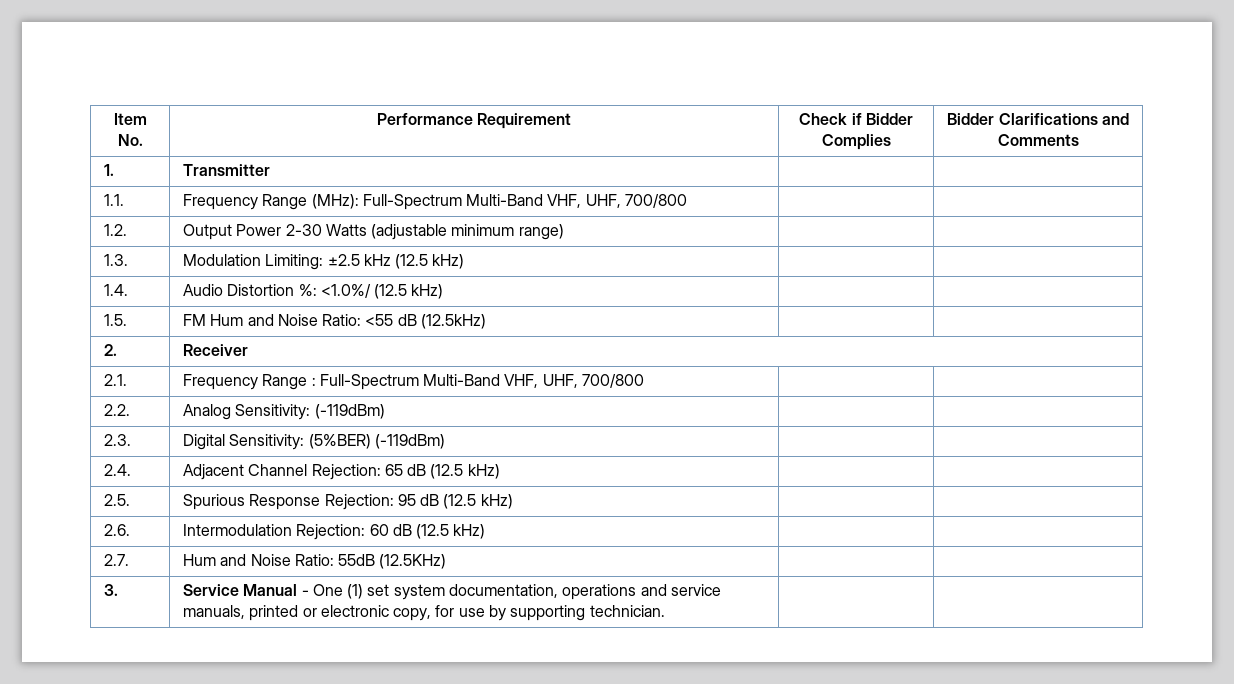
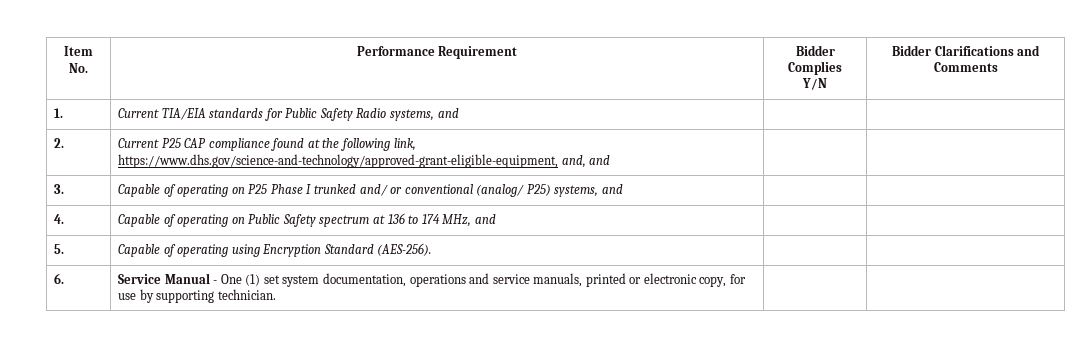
- Item No. | Performance Requirement | Check if Bidder Complies | Bidder Clarifications and Comments
+ Item No. | Performance Requirement | Bidder Complies
+ Y/N | Bidder Clarifications and Comments
- 1. | Transmitter | |
- 1.1. | Frequency Range (MHz): Full-Spectrum Multi-Band VHF, UHF, 700/800 | |
- 1.2. | Output Power 2-30 Watts (adjustable minimum range) | |
- 1.3. | Modulation Limiting: ±2.5 kHz (12.5 kHz) | |
- 1.4. | Audio Distortion %: <1.0%/ (12.5 kHz) | |
- 1.5. | FM Hum and Noise Ratio: <55 dB (12.5kHz) | |
- 2. | Receiver
- 2.1. | Frequency Range : Full-Spectrum Multi-Band VHF, UHF, 700/800 | |
- 2.2. | Analog Sensitivity: (-119dBm) | |
- 2.3. | Digital Sensitivity: (5%BER) (-119dBm) | |
- 2.4. | Adjacent Channel Rejection: 65 dB (12.5 kHz) | |
- 2.5. | Spurious Response Rejection: 95 dB (12.5 kHz) | |
- 2.6. | Intermodulation Rejection: 60 dB (12.5 kHz) | |
- 2.7. | Hum and Noise Ratio: 55dB (12.5KHz) | |
- 3. | Service Manual - One (1) set system documentation, operations and service manuals, printed or electronic copy, for use by supporting technician. | |
+ 1. | Current TIA/EIA standards for Public Safety Radio systems, and | |
+ 2. | Current P25 CAP compliance found at the following link, https://www.dhs.gov/science-and-technology/approved-grant-eligible-equipment, and, and | |
+ 3. | Capable of operating on P25 Phase I trunked and/ or conventional (analog/ P25) systems, and | |
+ 4. | Capable of operating on Public Safety spectrum at 136 to 174 MHz, and | |
+ 5. | Capable of operating using Encryption Standard (AES-256). | |
+ 6. | Service Manual - One (1) set system documentation, operations and service manuals, printed or electronic copy, for use by supporting technician. | |

